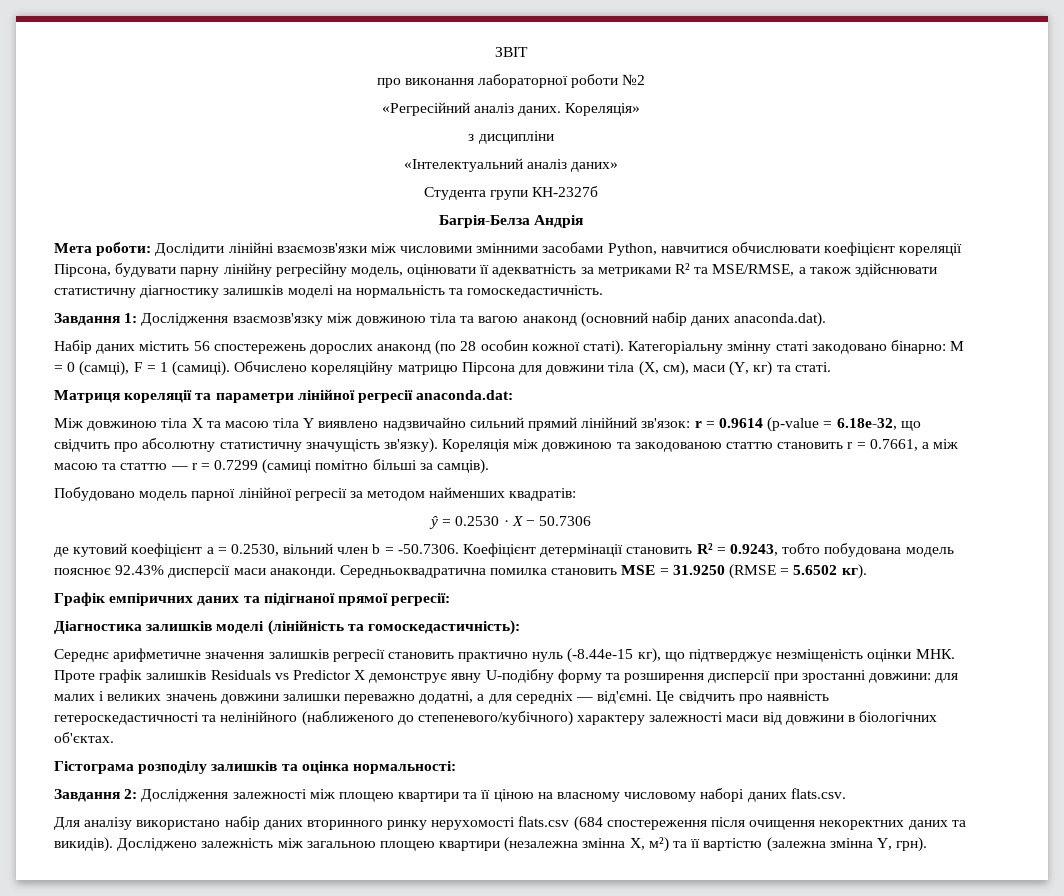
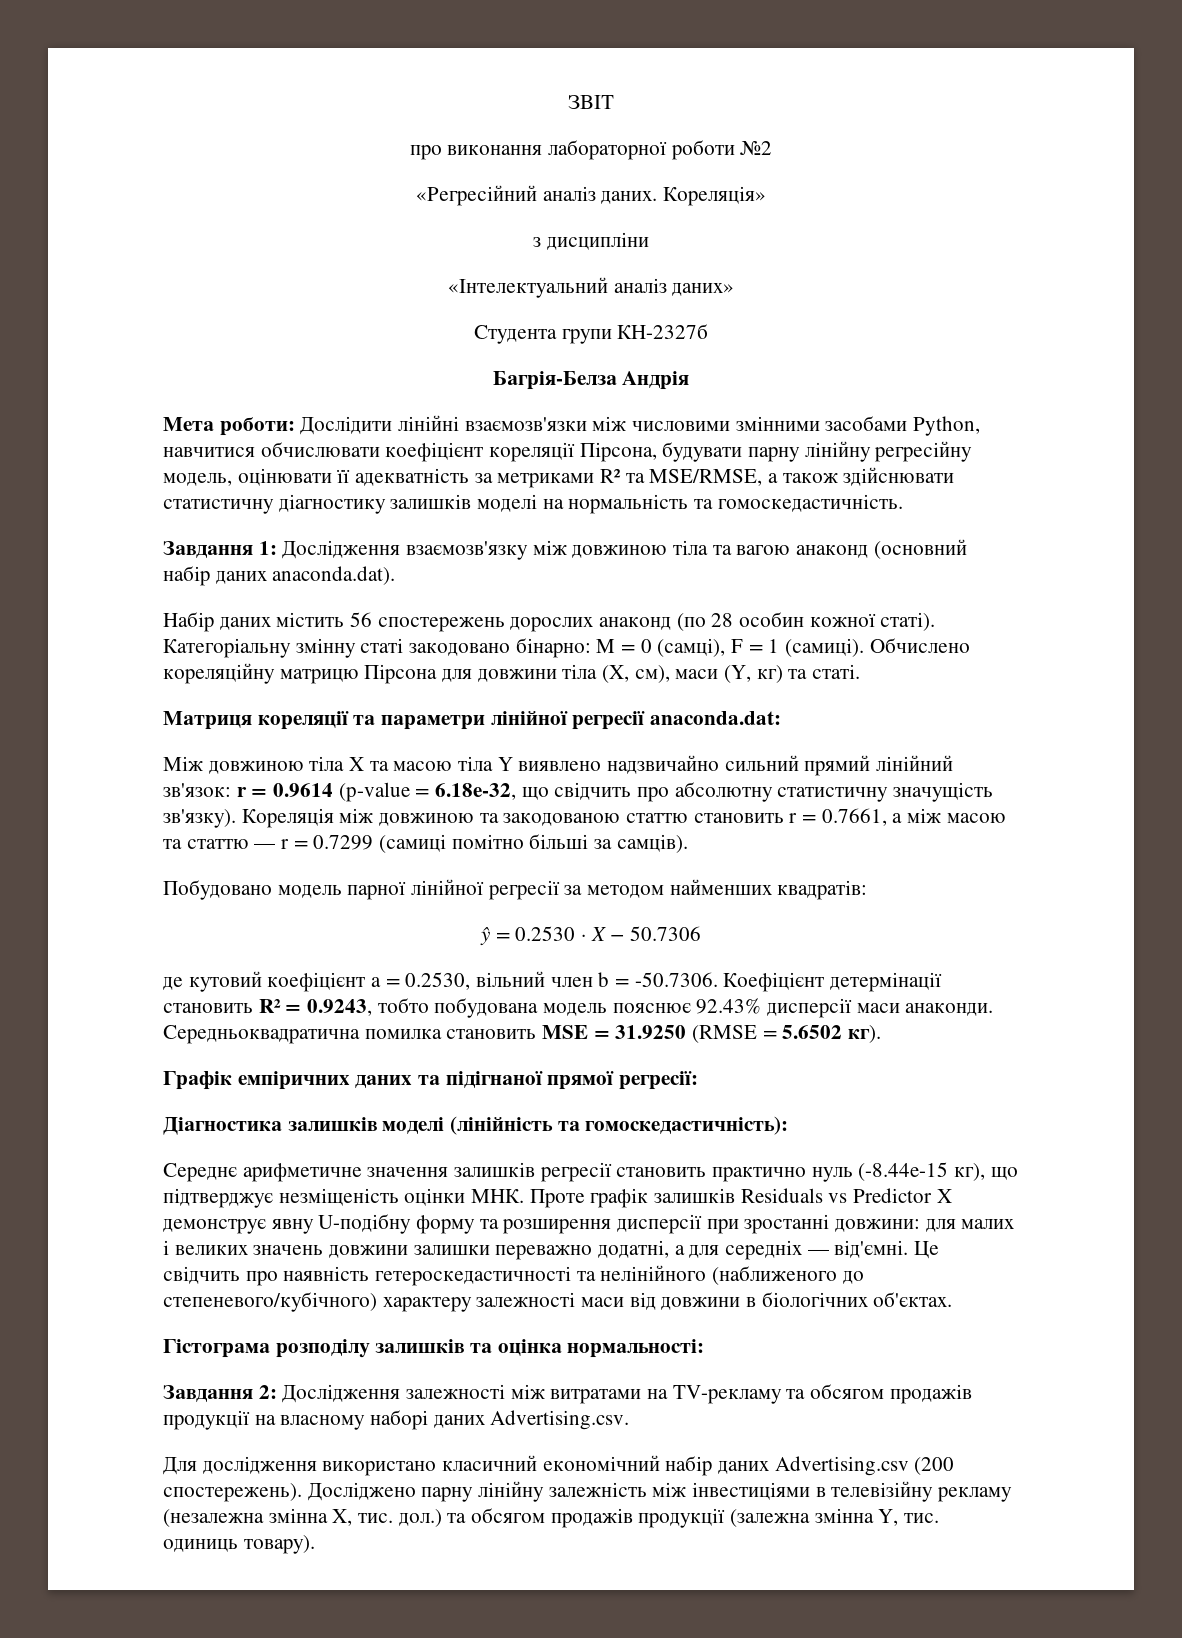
- Завдання 2: Дослідження залежності між площею квартири та її ціною на власному числовому наборі даних flats.csv.
+ Завдання 2: Дослідження залежності між витратами на TV-рекламу та обсягом продажів продукції на власному наборі даних Advertising.csv.
- Для аналізу використано набір даних вторинного ринку нерухомості flats.csv (684 спостереження після очищення некоректних даних та викидів). Досліджено залежність між загальною площею квартири (незалежна змінна X, м²) та її вартістю (залежна змінна Y, грн).
+ Для дослідження використано класичний економічний набір даних Advertising.csv (200 спостережень). Досліджено парну лінійну залежність між інвестиціями в телевізійну рекламу (незалежна змінна X, тис. дол.) та обсягом продажів продукції (залежна змінна Y, тис. одиниць товару).

